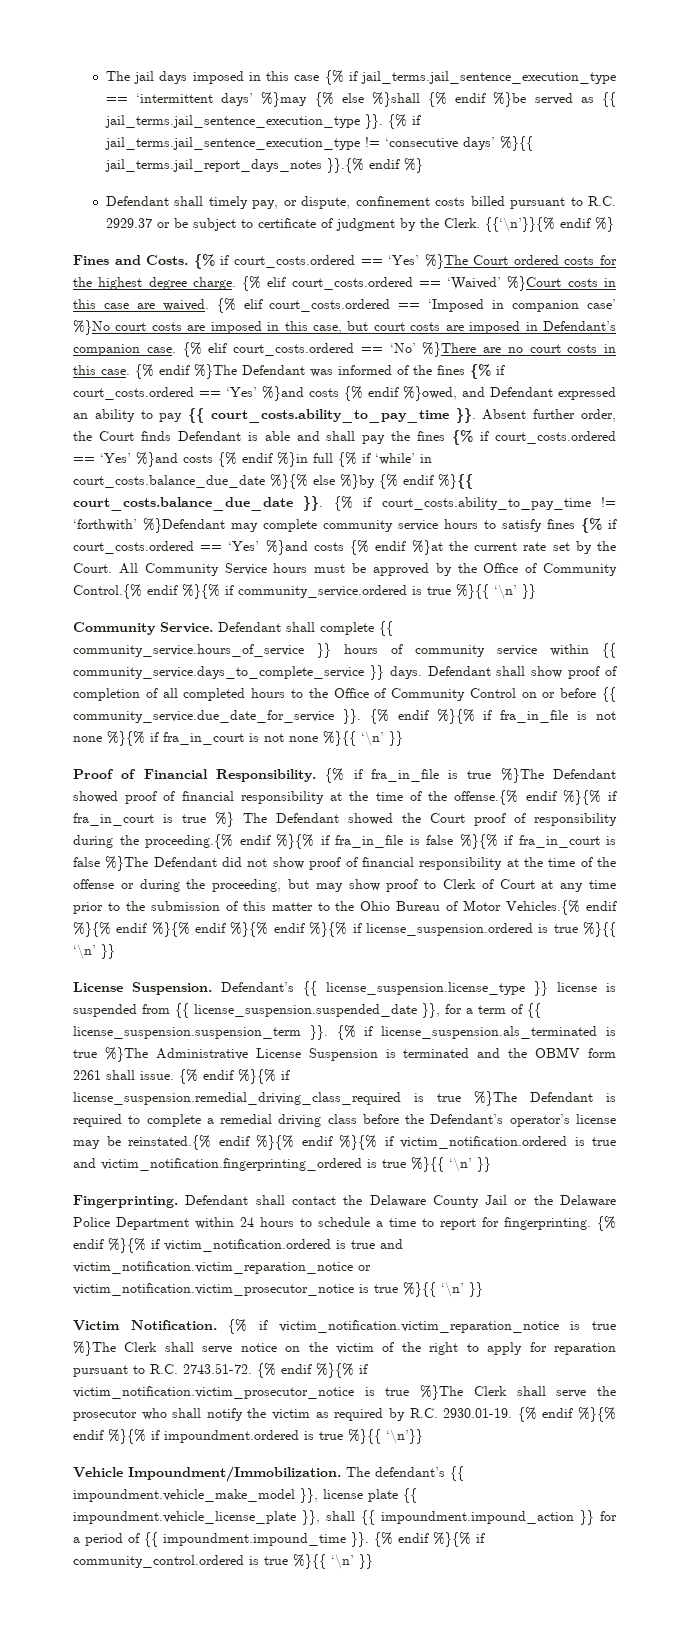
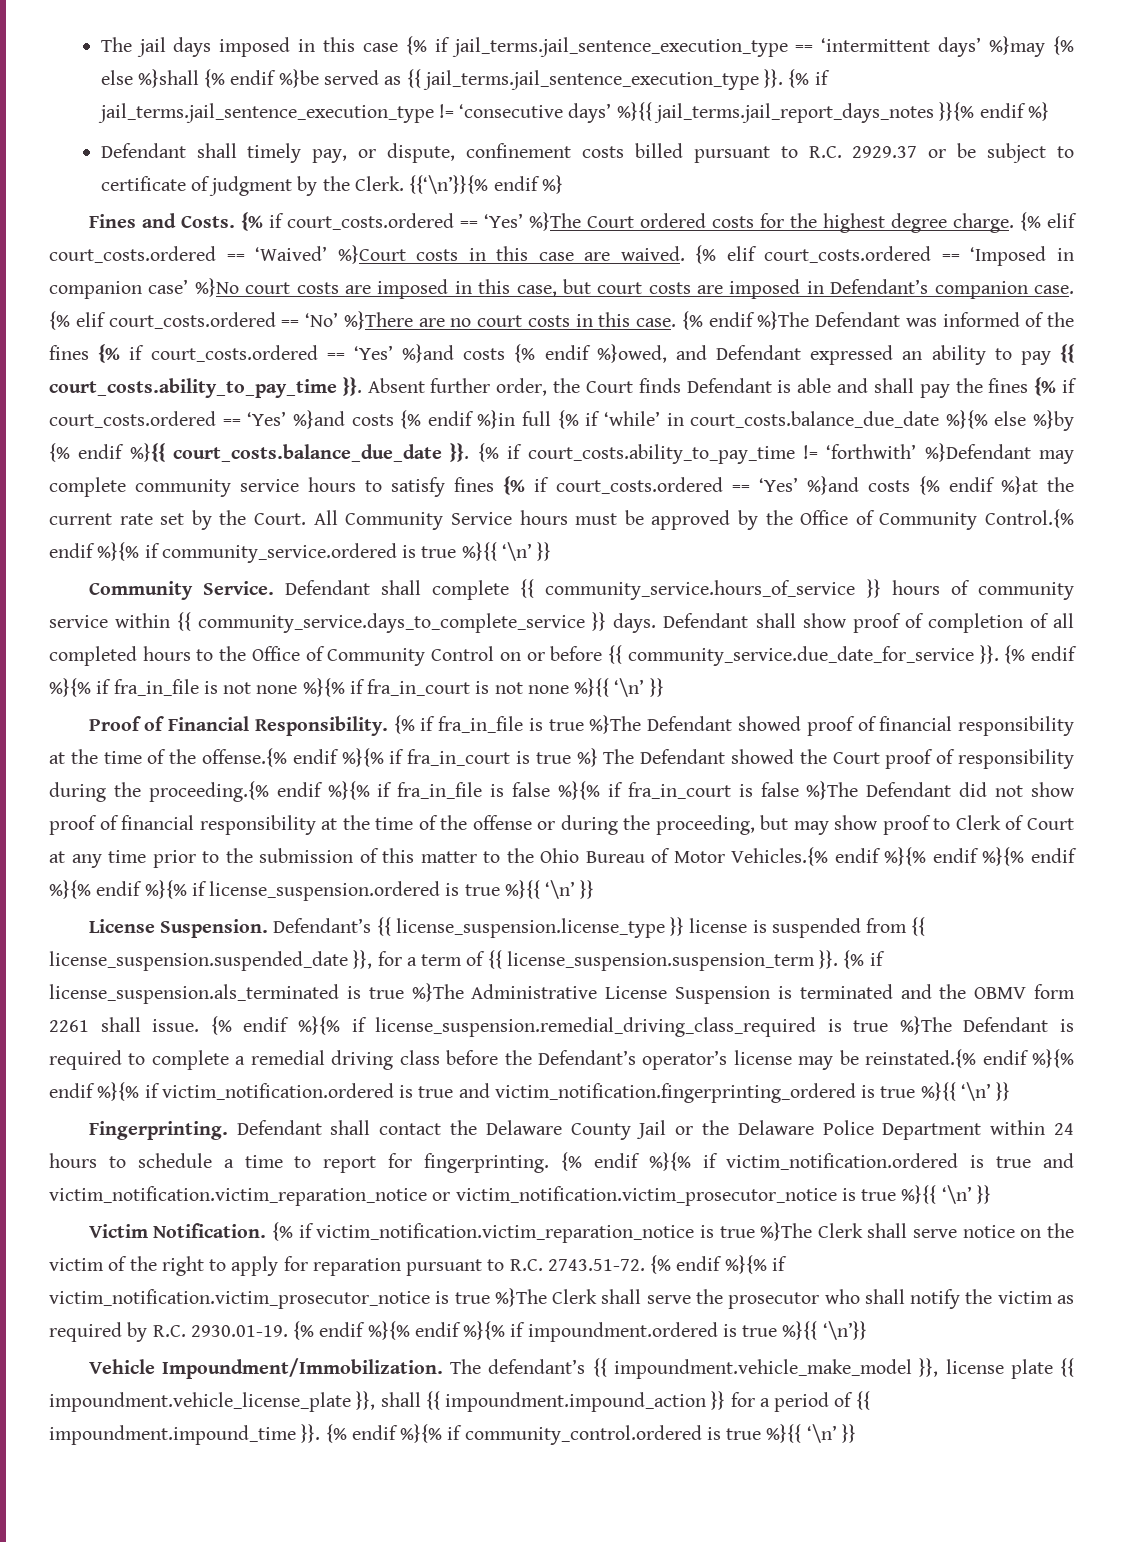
- {% if jail_terms.jail_sentence_execution_type != ‘consecutive days’ %}{{ jail_terms.jail_report_days_notes }}.{% endif %}
+ {% if jail_terms.jail_sentence_execution_type != ‘consecutive days’ %}{{ jail_terms.jail_report_days_notes }}{% endif %}

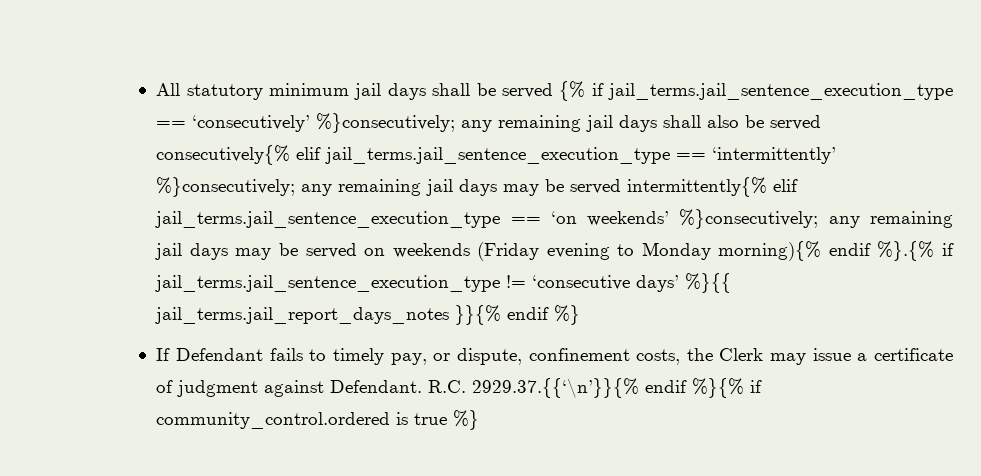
- The jail days imposed in this case {% if jail_terms.jail_sentence_execution_type == ‘intermittent days’ %}may {% else %}shall {% endif %}be served as {{ jail_terms.jail_sentence_execution_type }}. {% if jail_terms.jail_sentence_execution_type != ‘consecutive days’ %}{{ jail_terms.jail_report_days_notes }}{% endif %}
+ All statutory minimum jail days shall be served {% if jail_terms.jail_sentence_execution_type == ‘consecutively’ %}consecutively; any remaining jail days shall also be served consecutively{% elif jail_terms.jail_sentence_execution_type == ‘intermittently’ %}consecutively; any remaining jail days may be served intermittently{% elif jail_terms.jail_sentence_execution_type == ‘on weekends’ %}consecutively; any remaining jail days may be served on weekends (Friday evening to Monday morning){% endif %}.{% if jail_terms.jail_sentence_execution_type != ‘consecutive days’ %}{{ jail_terms.jail_report_days_notes }}{% endif %}
- Defendant shall timely pay, or dispute, confinement costs billed pursuant to R.C. 2929.37 or be subject to certificate of judgment by the Clerk. {{‘\n’}}{% endif %}
- Fines and Costs. {% if court_costs.ordered == ‘Yes’ %}The Court ordered costs for the highest degree charge. {% elif court_costs.ordered == ‘Waived’ %}Court costs in this case are waived. {% elif court_costs.ordered == ‘Imposed in companion case’ %}No court costs are imposed in this case, but court costs are imposed in Defendant’s companion case. {% elif court_costs.ordered == ‘No’ %}There are no court costs in this case. {% endif %}The Defendant was informed of the fines {% if court_costs.ordered == ‘Yes’ %}and costs {% endif %}owed, and Defendant expressed an ability to pay {{ court_costs.ability_to_pay_time }}. Absent further order, the Court finds Defendant is able and shall pay the fines {% if court_costs.ordered == ‘Yes’ %}and costs {% endif %}in full {% if ‘while’ in court_costs.balance_due_date %}{% else %}by {% endif %}{{ court_costs.balance_due_date }}. {% if court_costs.ability_to_pay_time != ‘forthwith’ %}Defendant may complete community service hours to satisfy fines {% if court_costs.ordered == ‘Yes’ %}and costs {% endif %}at the current rate set by the Court. All Community Service hours must be approved by the Office of Community Control.{% endif %}{% if community_service.ordered is true %}{{ ‘\n’ }}
- Community Service. Defendant shall complete {{ community_service.hours_of_service }} hours of community service within {{ community_service.days_to_complete_service }} days. Defendant shall show proof of completion of all completed hours to the Office of Community Control on or before {{ community_service.due_date_for_service }}. {% endif %}{% if fra_in_file is not none %}{% if fra_in_court is not none %}{{ ‘\n’ }}
- Proof of Financial Responsibility. {% if fra_in_file is true %}The Defendant showed proof of financial responsibility at the time of the offense.{% endif %}{% if fra_in_court is true %} The Defendant showed the Court proof of responsibility during the proceeding.{% endif %}{% if fra_in_file is false %}{% if fra_in_court is false %}The Defendant did not show proof of financial responsibility at the time of the offense or during the proceeding, but may show proof to Clerk of Court at any time prior to the submission of this matter to the Ohio Bureau of Motor Vehicles.{% endif %}{% endif %}{% endif %}{% endif %}{% if license_suspension.ordered is true %}{{ ‘\n’ }}
- License Suspension. Defendant’s {{ license_suspension.license_type }} license is suspended from {{ license_suspension.suspended_date }}, for a term of {{ license_suspension.suspension_term }}. {% if license_suspension.als_terminated is true %}The Administrative License Suspension is terminated and the OBMV form 2261 shall issue. {% endif %}{% if license_suspension.remedial_driving_class_required is true %}The Defendant is required to complete a remedial driving class before the Defendant’s operator’s license may be reinstated.{% endif %}{% endif %}{% if victim_notification.ordered is true and victim_notification.fingerprinting_ordered is true %}{{ ‘\n’ }}
- Fingerprinting. Defendant shall contact the Delaware County Jail or the Delaware Police Department within 24 hours to schedule a time to report for fingerprinting. {% endif %}{% if victim_notification.ordered is true and victim_notification.victim_reparation_notice or victim_notification.victim_prosecutor_notice is true %}{{ ‘\n’ }}
- Victim Notification. {% if victim_notification.victim_reparation_notice is true %}The Clerk shall serve notice on the victim of the right to apply for reparation pursuant to R.C. 2743.51-72. {% endif %}{% if victim_notification.victim_prosecutor_notice is true %}The Clerk shall serve the prosecutor who shall notify the victim as required by R.C. 2930.01-19. {% endif %}{% endif %}{% if impoundment.ordered is true %}{{ ‘\n’}}
- Vehicle Impoundment/Immobilization. The defendant’s {{ impoundment.vehicle_make_model }}, license plate {{ impoundment.vehicle_license_plate }}, shall {{ impoundment.impound_action }} for a period of {{ impoundment.impound_time }}. {% endif %}{% if community_control.ordered is true %}{{ ‘\n’ }}
+ If Defendant fails to timely pay, or dispute, confinement costs, the Clerk may issue a certificate of judgment against Defendant. R.C. 2929.37.{{‘\n’}}{% endif %}{% if community_control.ordered is true %}

